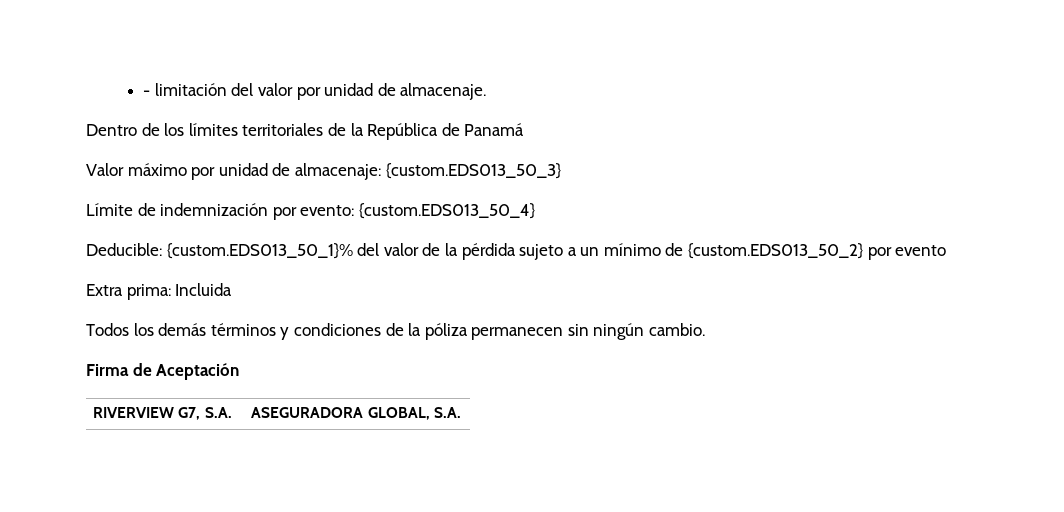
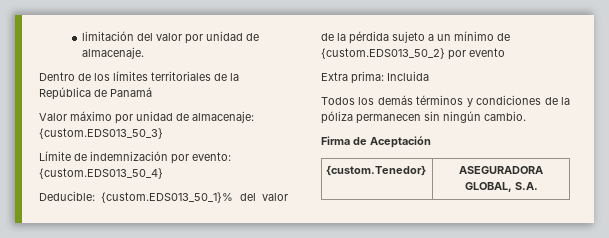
- - limitación del valor por unidad de almacenaje.
+ limitación del valor por unidad de almacenaje.
- RIVERVIEW G7, S.A. | ASEGURADORA GLOBAL, S.A.
+ {custom.Tenedor} | ASEGURADORA GLOBAL, S.A.

